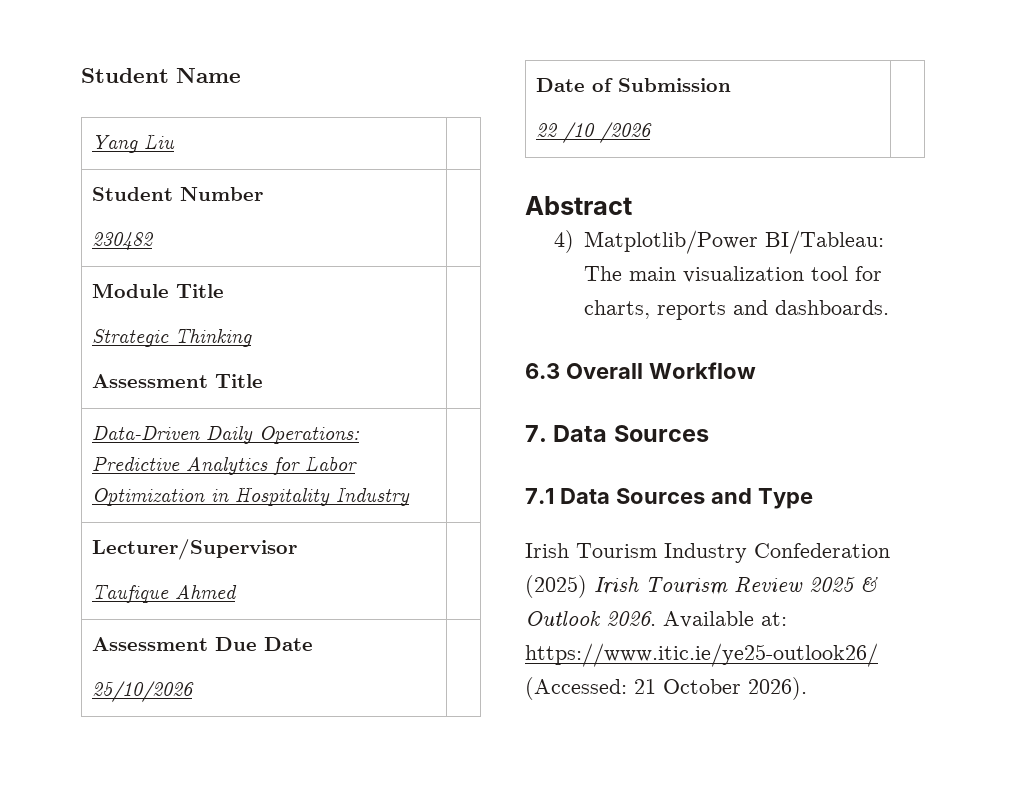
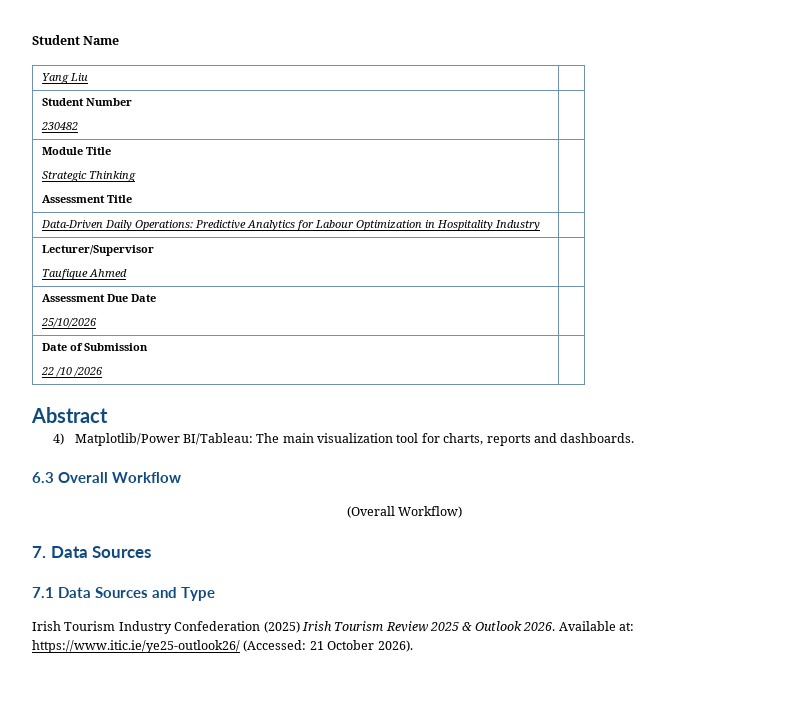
- Data-Driven Daily Operations: Predictive Analytics for Labor Optimization in Hospitality Industry |
+ Data-Driven Daily Operations: Predictive Analytics for Labour Optimization in Hospitality Industry |
+ (Overall Workflow)

